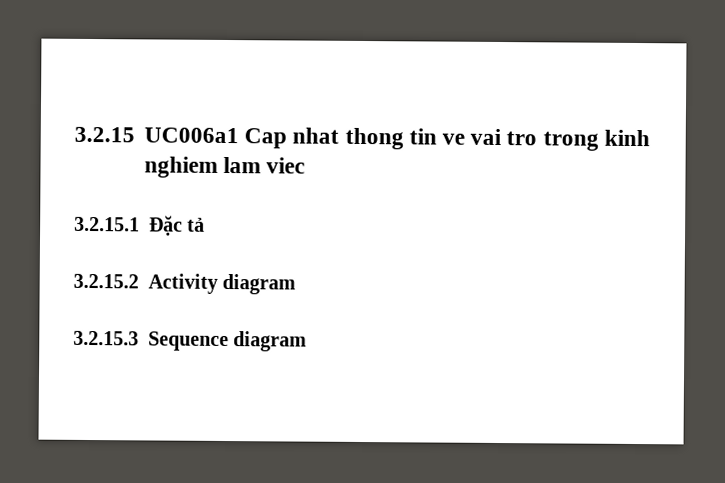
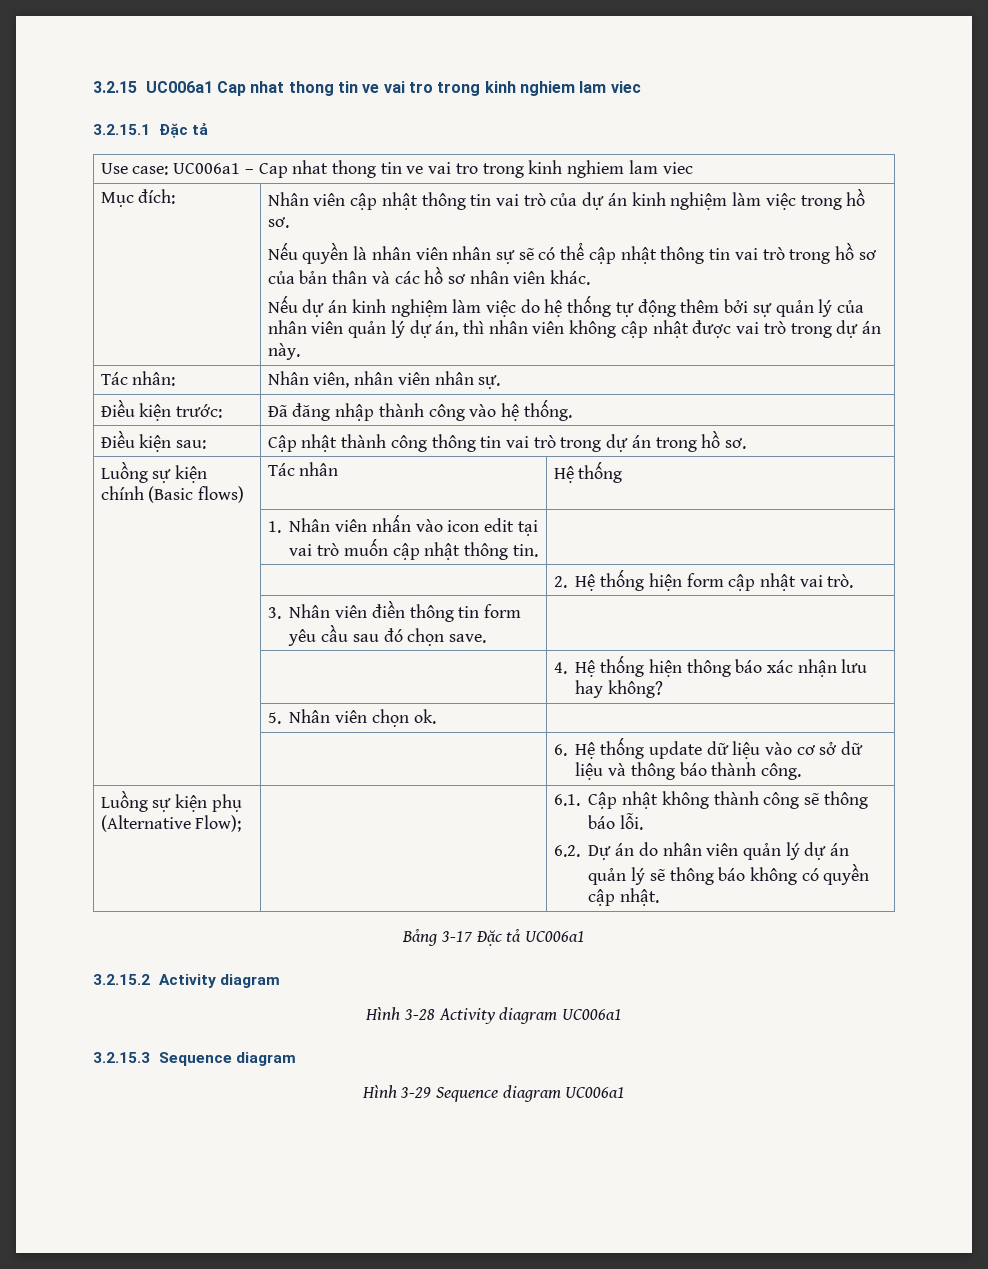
+ Use case: UC006a1 – Cap nhat thong tin ve vai tro trong kinh nghiem lam viec
+ Mục đích: | Nhân viên cập nhật thông tin vai trò của dự án kinh nghiệm làm việc trong hồ sơ.
+ Nếu quyền là nhân viên nhân sự sẽ có thể cập nhật thông tin vai trò trong hồ sơ của bản thân và các hồ sơ nhân viên khác.
+ Nếu dự án kinh nghiệm làm việc do hệ thống tự động thêm bởi sự quản lý của nhân viên quản lý dự án, thì nhân viên không cập nhật được vai trò trong dự án này.
+ Tác nhân: | Nhân viên, nhân viên nhân sự.
+ Điều kiện trước: | Đã đăng nhập thành công vào hệ thống.
+ Điều kiện sau: | Cập nhật thành công thông tin vai trò trong dự án trong hồ sơ.
+ Luồng sự kiện chính (Basic flows) | Tác nhân | Hệ thống
+ | 1. Nhân viên nhấn vào icon edit tại vai trò muốn cập nhật thông tin. |
+ | | 2. Hệ thống hiện form cập nhật vai trò.
+ | 3. Nhân viên điền thông tin form yêu cầu sau đó chọn save. |
+ | | 4. Hệ thống hiện thông báo xác nhận lưu hay không?
+ | 5. Nhân viên chọn ok. |
+ | | 6. Hệ thống update dữ liệu vào cơ sở dữ liệu và thông báo thành công.
+ Luồng sự kiện phụ (Alternative Flow); | | 6.1. Cập nhật không thành công sẽ thông báo lỗi.
+ 6.2. Dự án do nhân viên quản lý dự án quản lý sẽ thông báo không có quyền cập nhật.
+ Bảng 3-17 Đặc tả UC006a1
  3.2.15.2 Activity diagram
+ Hình 3-28 Activity diagram UC006a1
  3.2.15.3 Sequence diagram
+ Hình 3-29 Sequence diagram UC006a1

